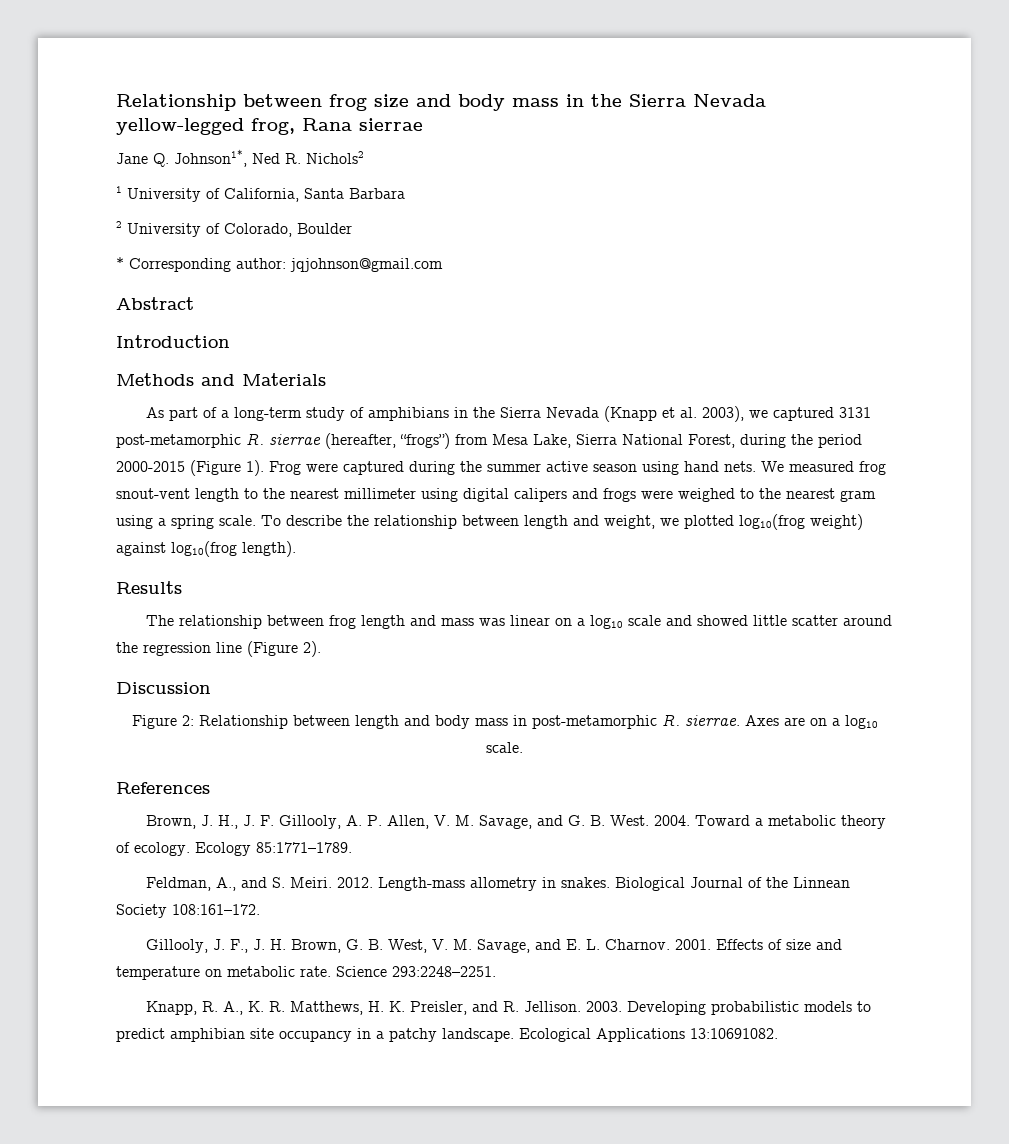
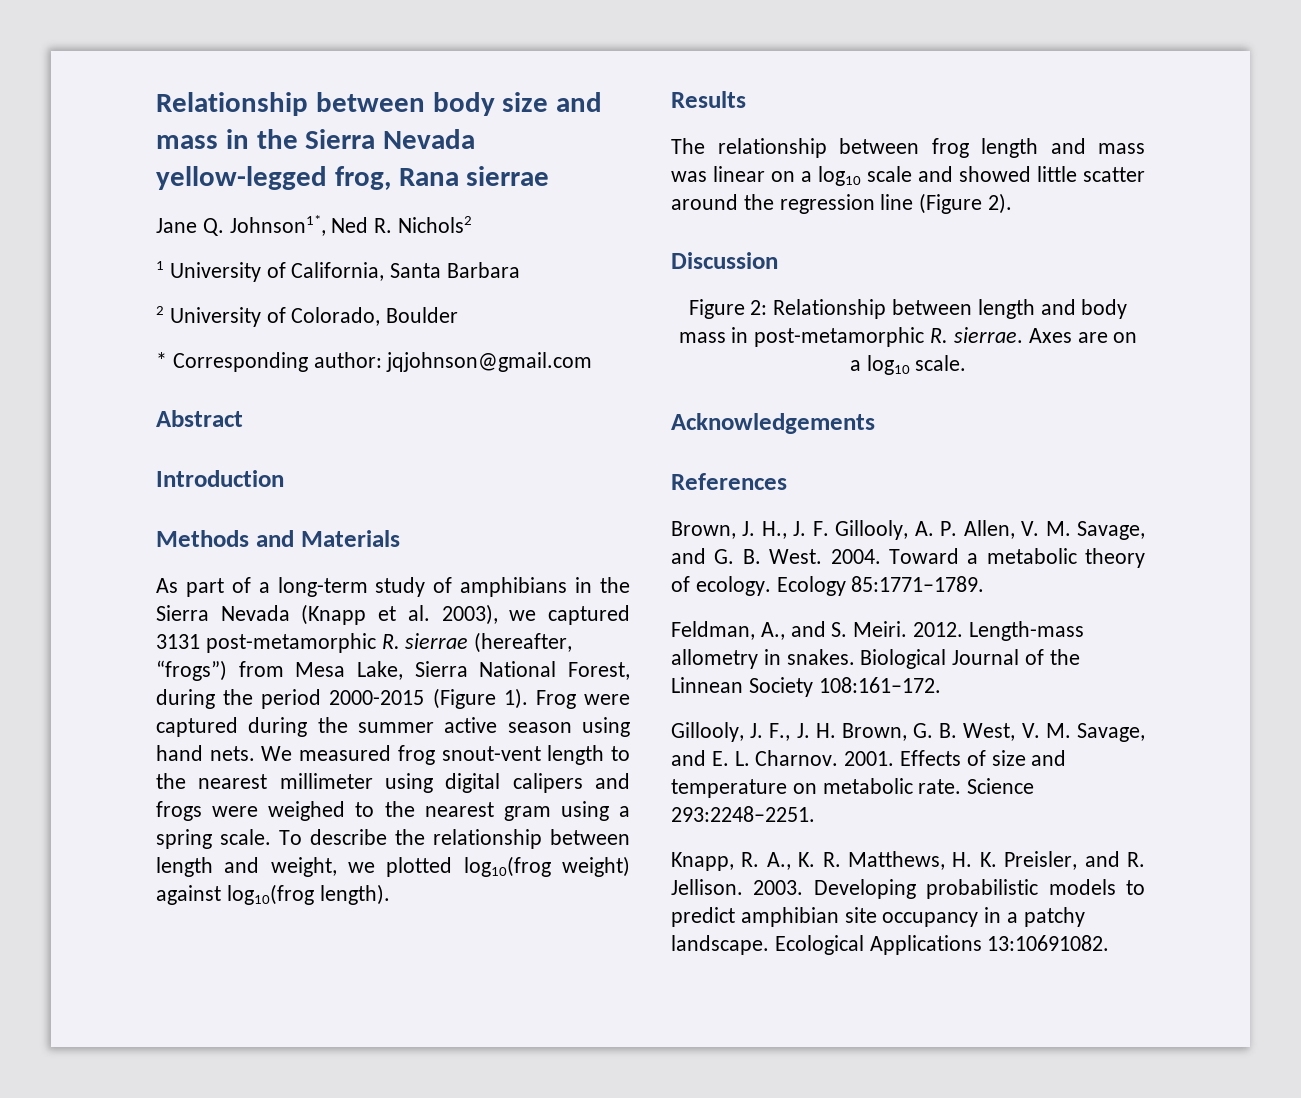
- Relationship between frog size and body mass in the Sierra Nevada yellow-legged frog, Rana sierrae
+ Relationship between body size and mass in the Sierra Nevada yellow-legged frog, Rana sierrae
+ Acknowledgements

